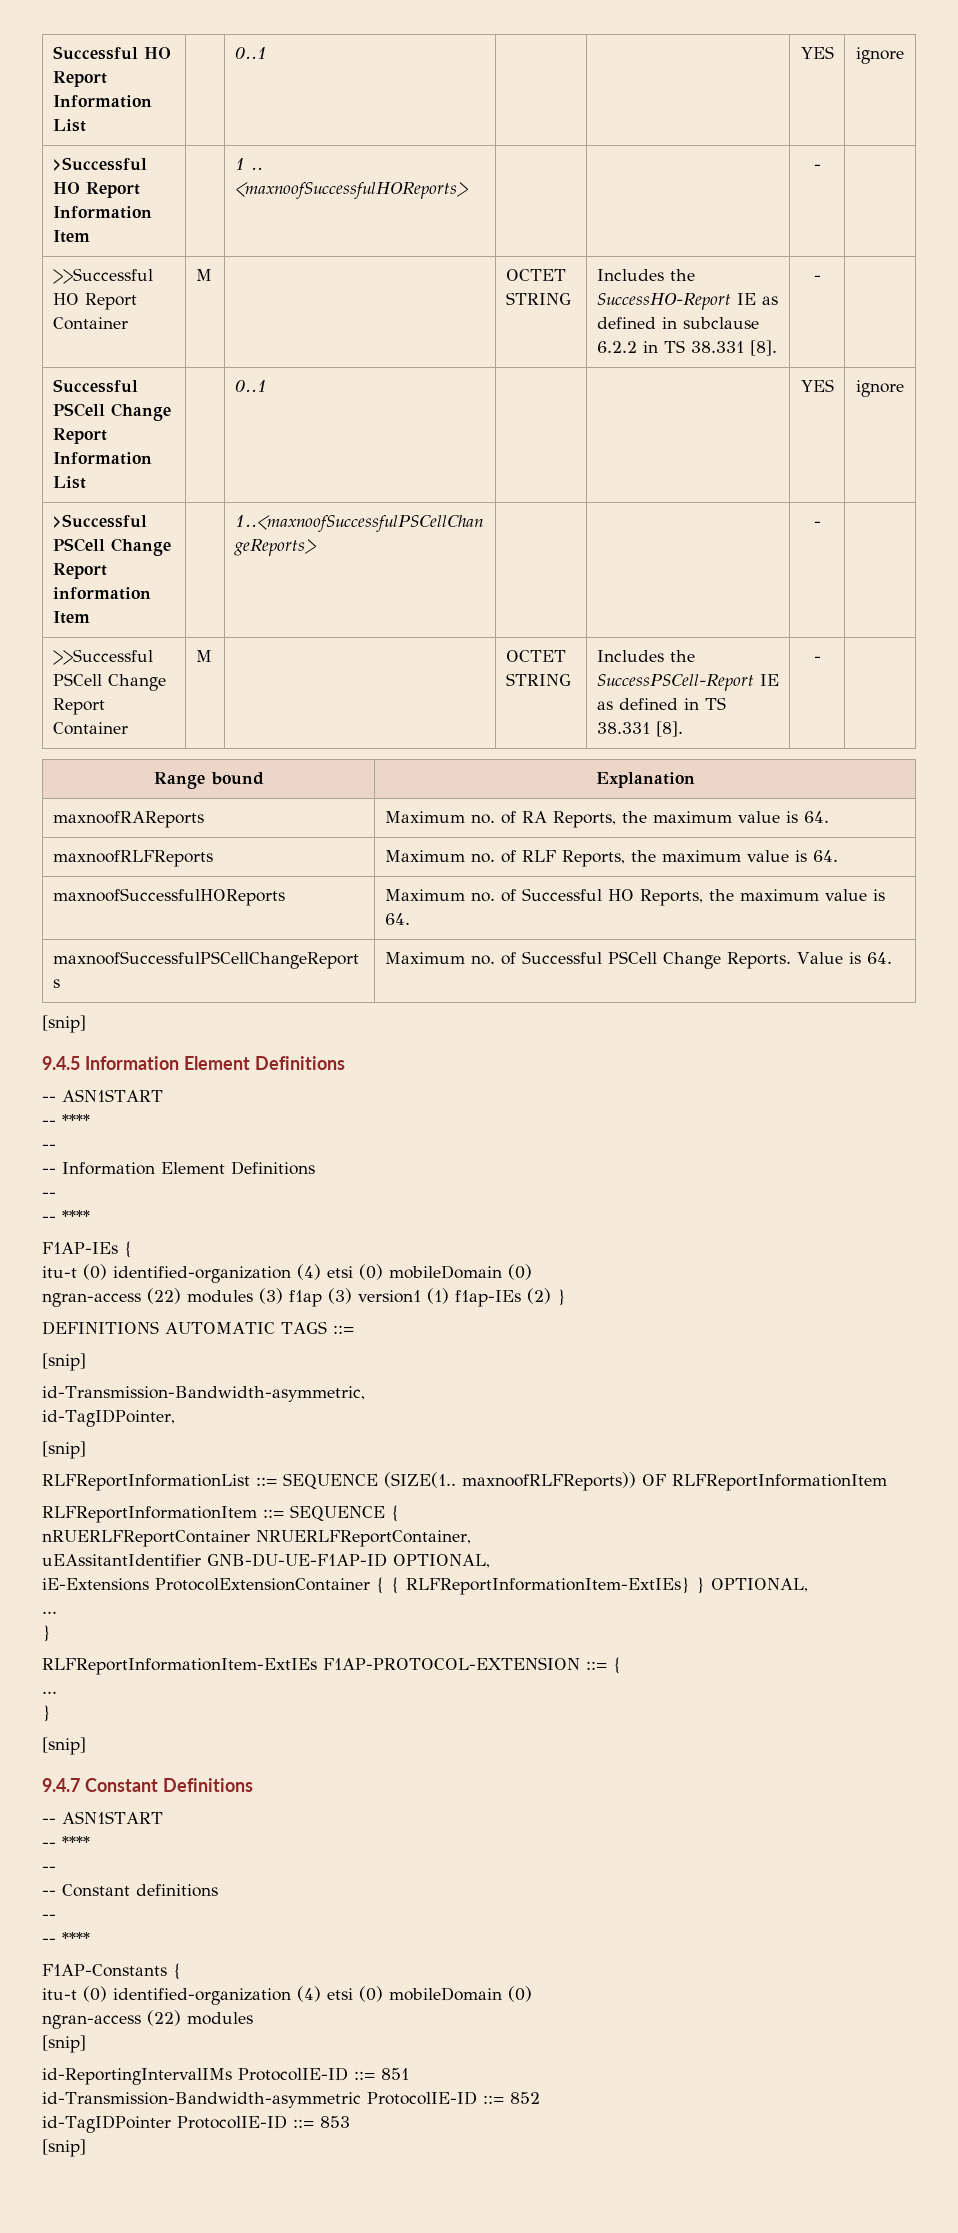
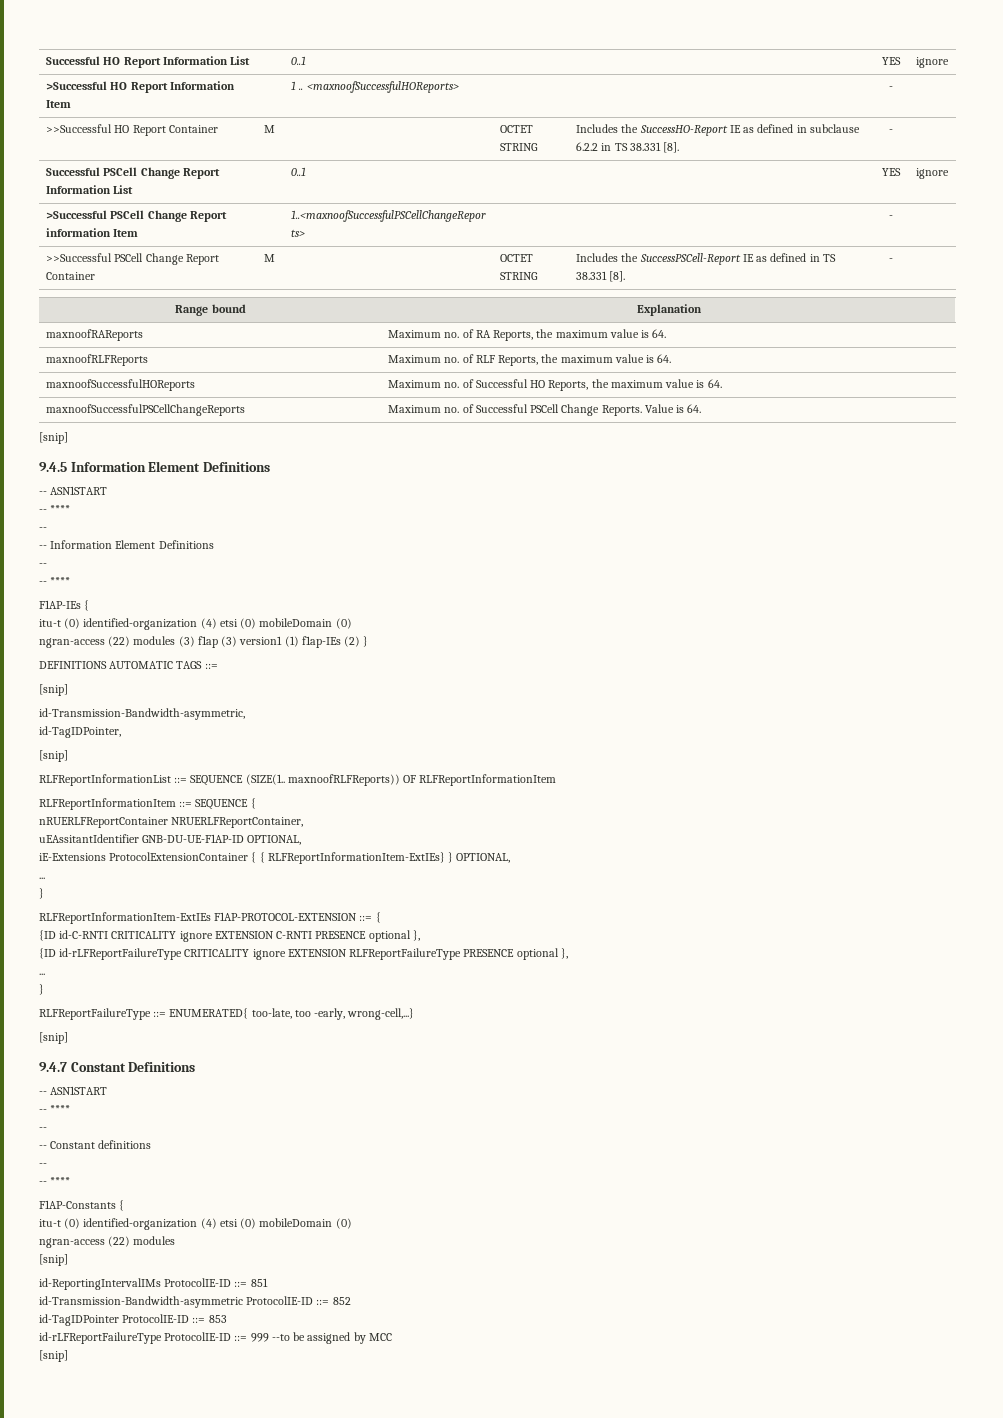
  RLFReportInformationItem-ExtIEs F1AP-PROTOCOL-EXTENSION ::= {
+ {ID id-C-RNTI CRITICALITY ignore EXTENSION C-RNTI PRESENCE optional },
+ {ID id-rLFReportFailureType CRITICALITY ignore EXTENSION RLFReportFailureType PRESENCE optional },
  ...
  }
+ RLFReportFailureType ::= ENUMERATED{ too-late, too -early, wrong-cell,...}
+ id-rLFReportFailureType ProtocolIE-ID ::= 999 --to be assigned by MCC

